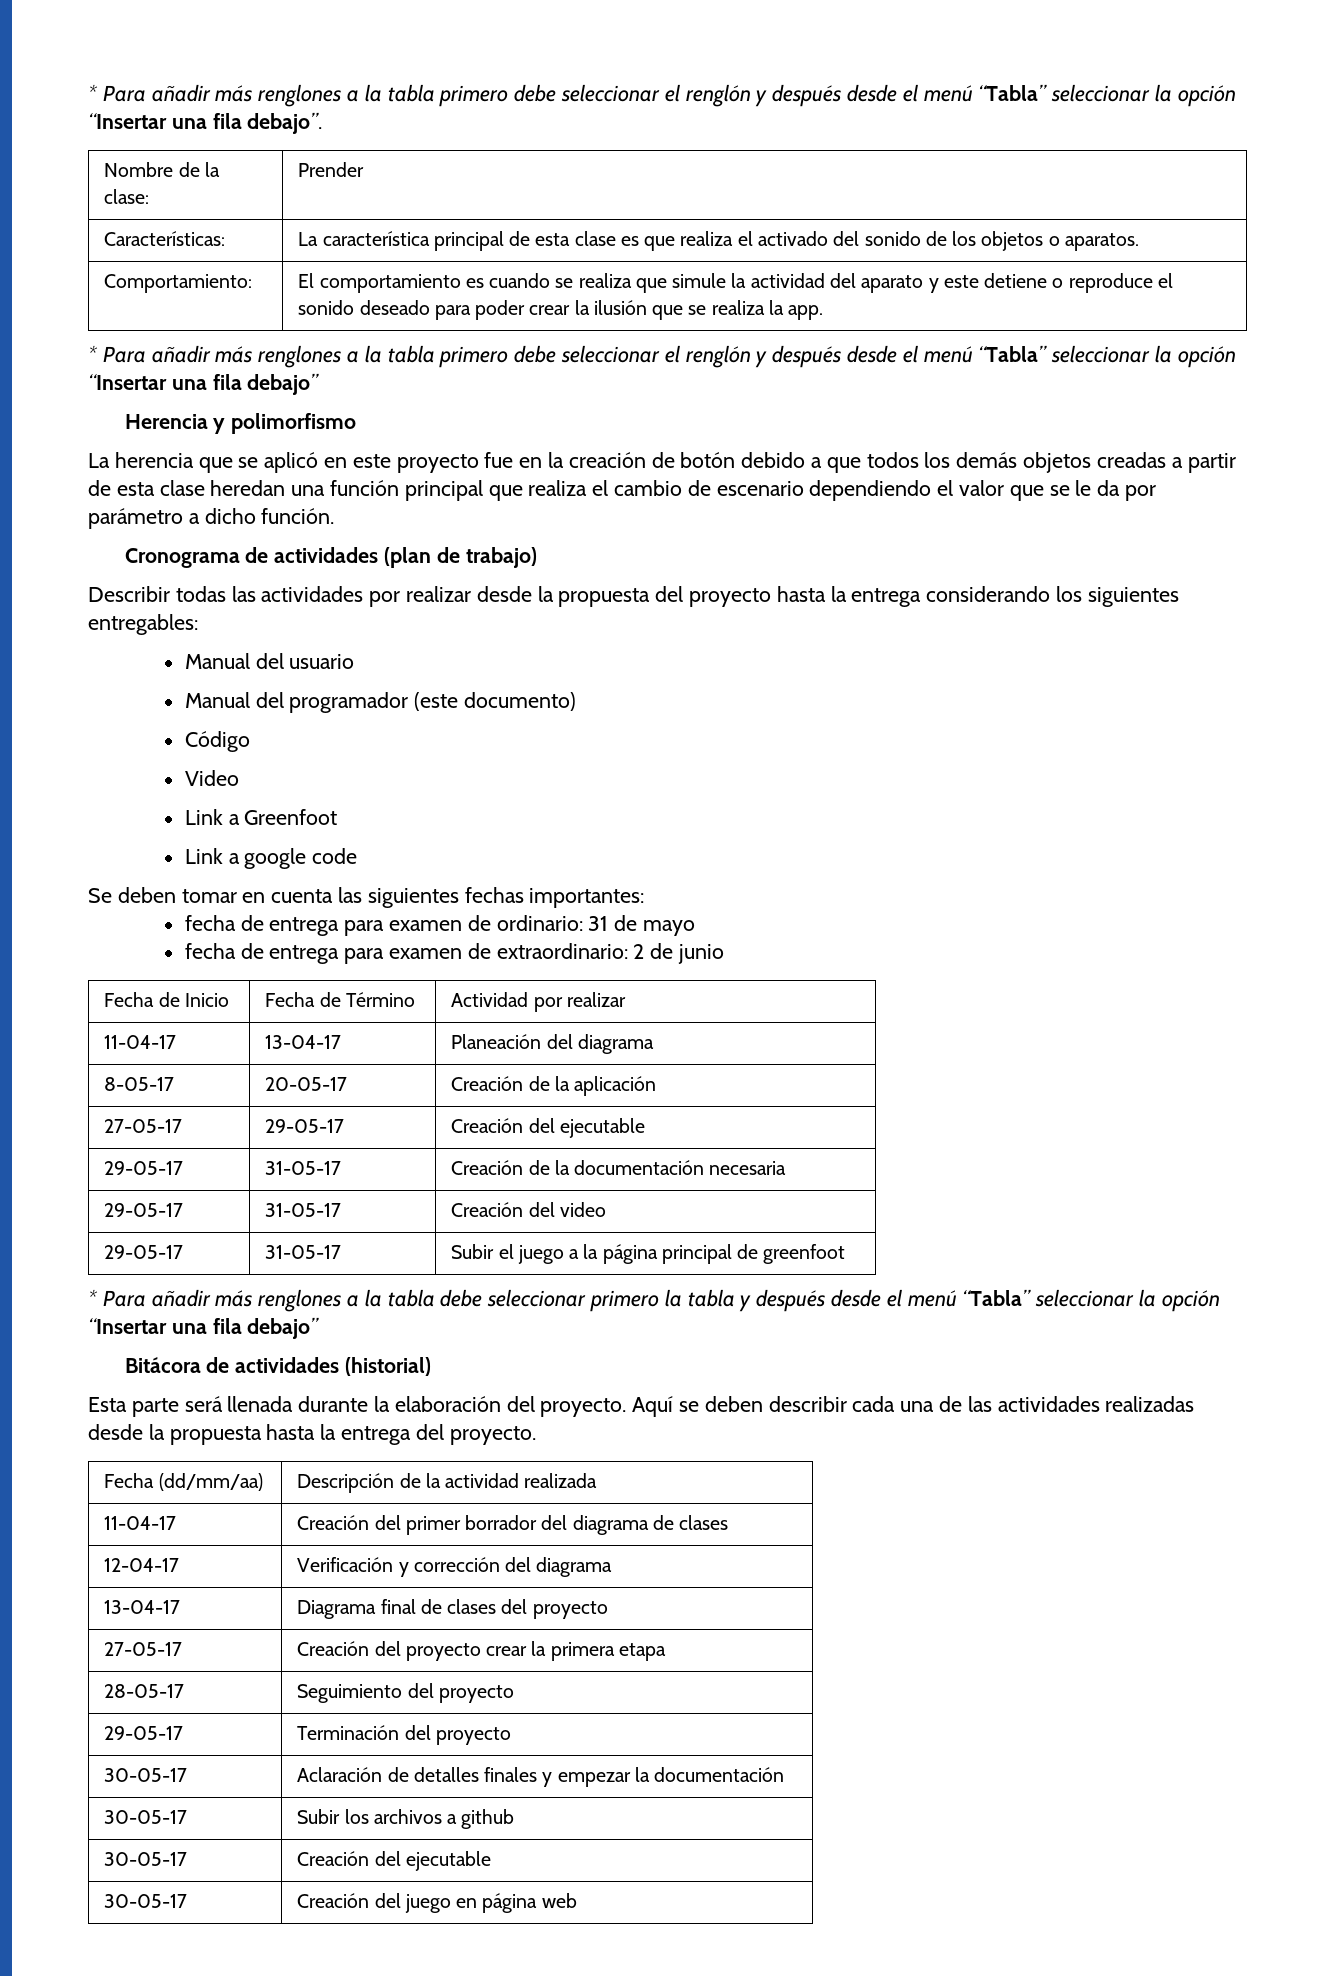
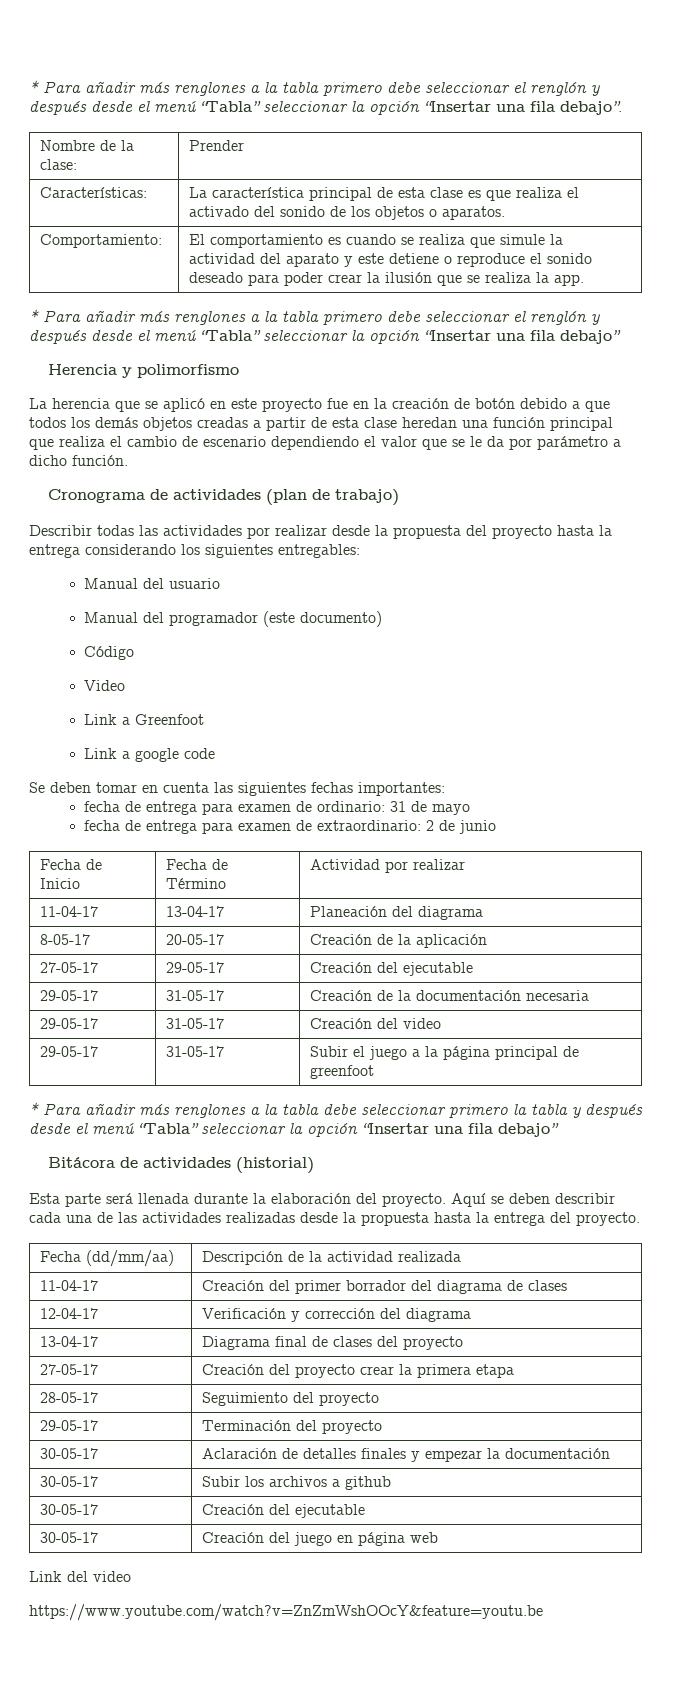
+ Link del video
+ https://www.youtube.com/watch?v=ZnZmWshOOcY&feature=youtu.be

